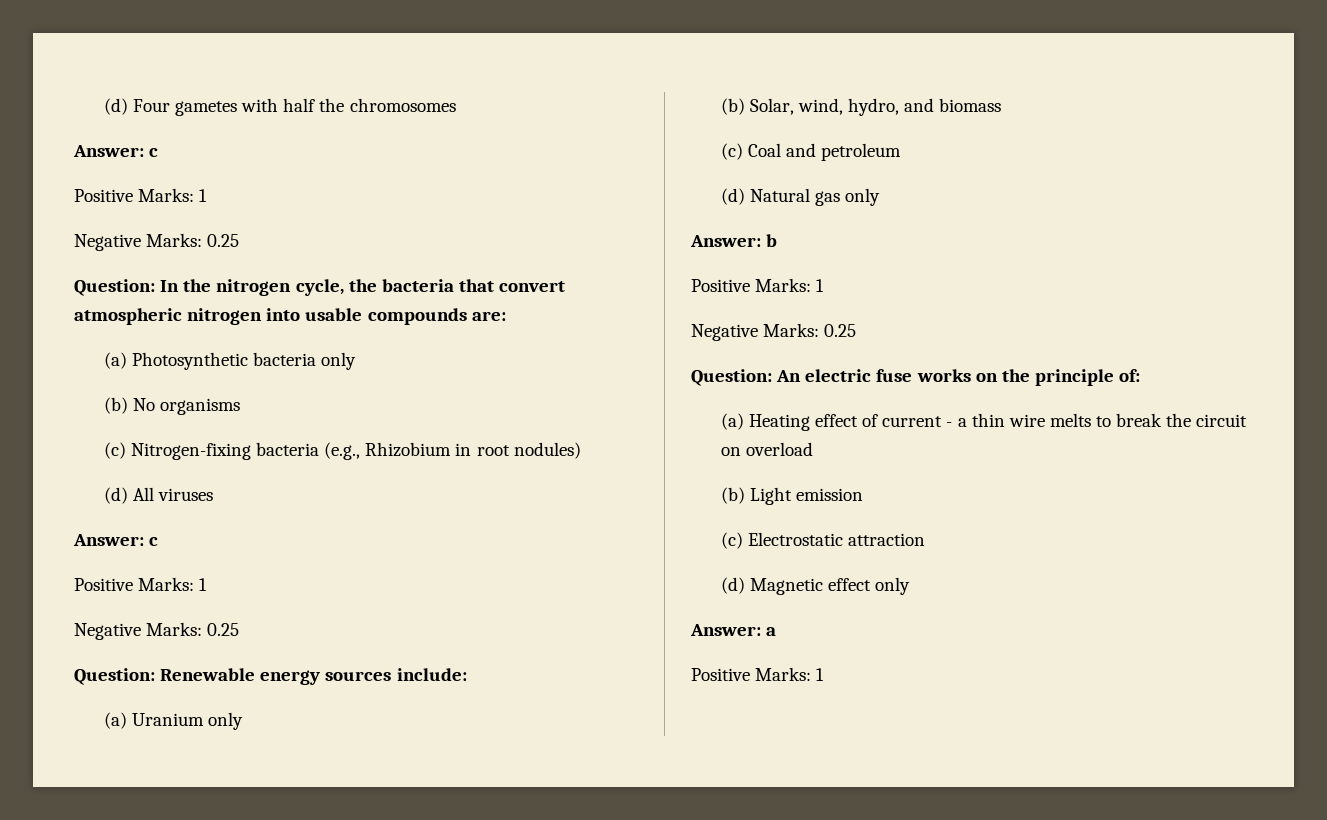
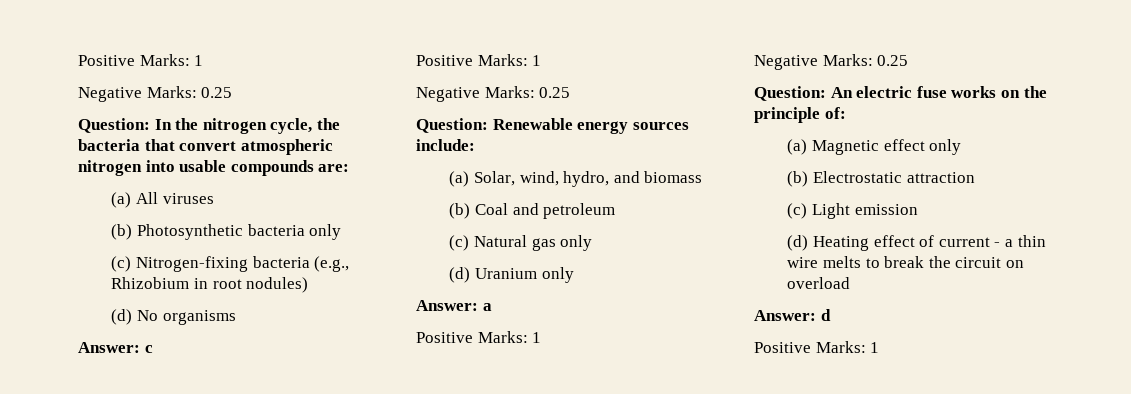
- (d) Four gametes with half the chromosomes
- Answer: c
- (a) Photosynthetic bacteria only
+ (a) All viruses
+ (b) Photosynthetic bacteria only
- (b) No organisms
- (d) All viruses
+ (d) No organisms
- (a) Uranium only
- (b) Solar, wind, hydro, and biomass
+ (a) Solar, wind, hydro, and biomass
- (c) Coal and petroleum
+ (b) Coal and petroleum
- (d) Natural gas only
+ (c) Natural gas only
- Answer: b
+ (d) Uranium only
+ Answer: a
- (a) Heating effect of current - a thin wire melts to break the circuit on overload
+ (a) Magnetic effect only
+ (b) Electrostatic attraction
+ (c) Light emission
+ (d) Heating effect of current - a thin wire melts to break the circuit on overload
- (b) Light emission
- (c) Electrostatic attraction
- (d) Magnetic effect only
- Answer: a
+ Answer: d

